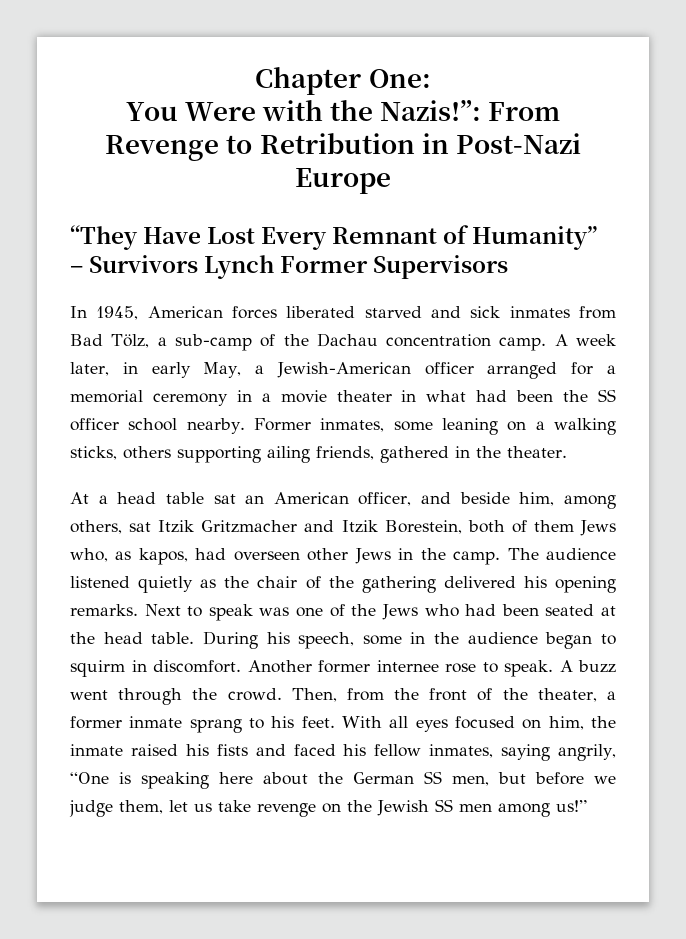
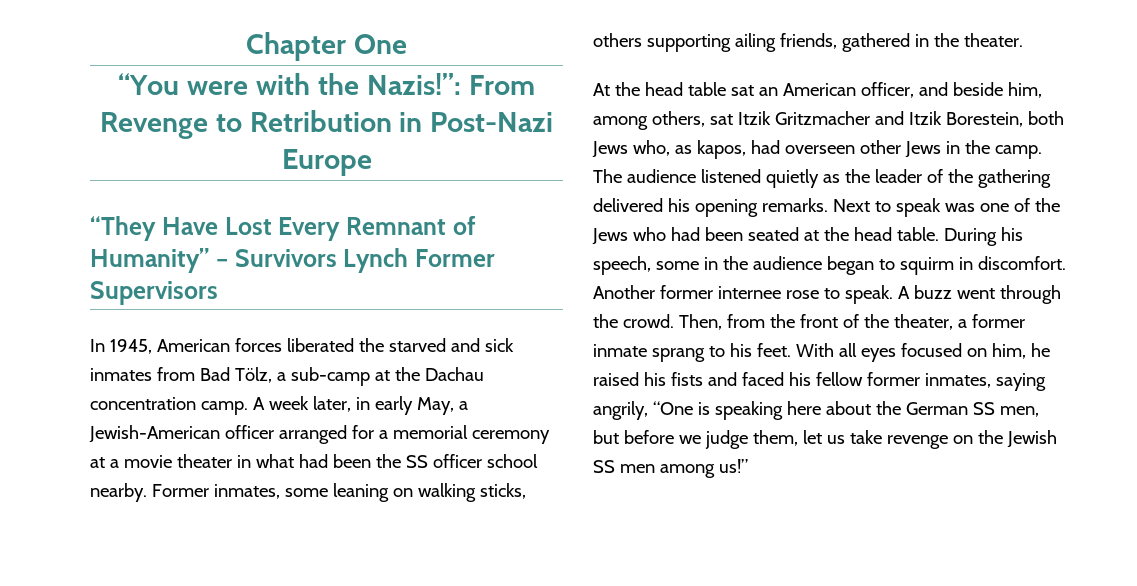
- Chapter One:
- You Were with the Nazis!”: From Revenge to Retribution in Post-Nazi Europe
+ Chapter One
+ “You were with the Nazis!”: From Revenge to Retribution in Post-Nazi Europe
- In 1945, American forces liberated starved and sick inmates from Bad Tölz, a sub-camp of the Dachau concentration camp.
+ In 1945, American forces liberated the starved and sick inmates from Bad Tölz, a sub-camp at the Dachau concentration camp.
- A week later, in early May, a Jewish-American officer arranged for a memorial ceremony in a movie theater in what had been the SS officer school nearby.
+ A week later, in early May, a Jewish-American officer arranged for a memorial ceremony at a movie theater in what had been the SS officer school nearby.
- Former inmates, some leaning on a walking sticks, others supporting ailing friends, gathered in the theater.
+ Former inmates, some leaning on walking sticks, others supporting ailing friends, gathered in the theater.
- At a head table sat an American officer, and beside him, among others, sat Itzik Gritzmacher and Itzik Borestein, both of them Jews who, as kapos, had overseen other Jews in the camp.
+ At the head table sat an American officer, and beside him, among others, sat Itzik Gritzmacher and Itzik Borestein, both Jews who, as kapos, had overseen other Jews in the camp.
- The audience listened quietly as the chair of the gathering delivered his opening remarks.
+ The audience listened quietly as the leader of the gathering delivered his opening remarks.
- With all eyes focused on him, the inmate raised his fists and faced his fellow inmates, saying angrily, “One is speaking here about the German SS men, but before we judge them, let us take revenge on the Jewish SS men among us!”
+ With all eyes focused on him, he raised his fists and faced his fellow former inmates, saying angrily, “One is speaking here about the German SS men, but before we judge them, let us take revenge on the Jewish SS men among us!”

